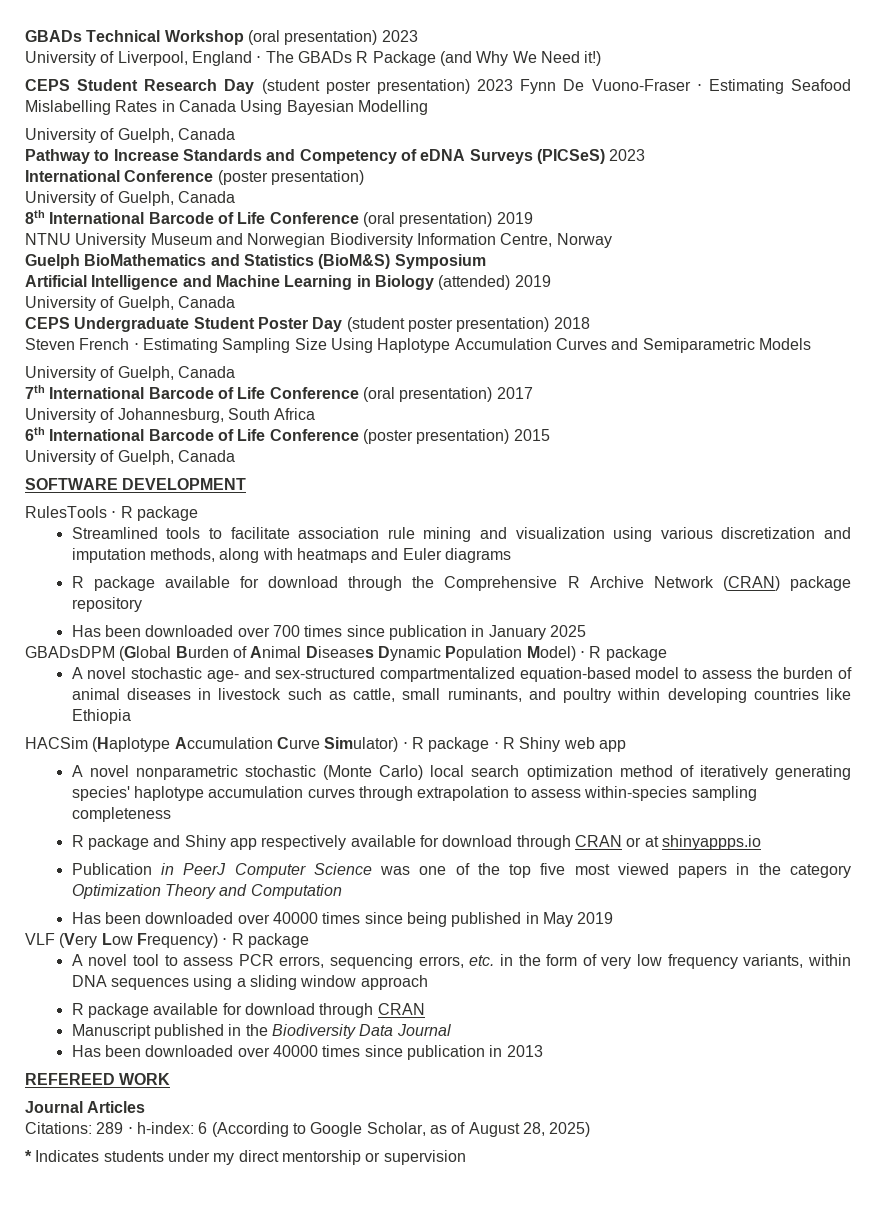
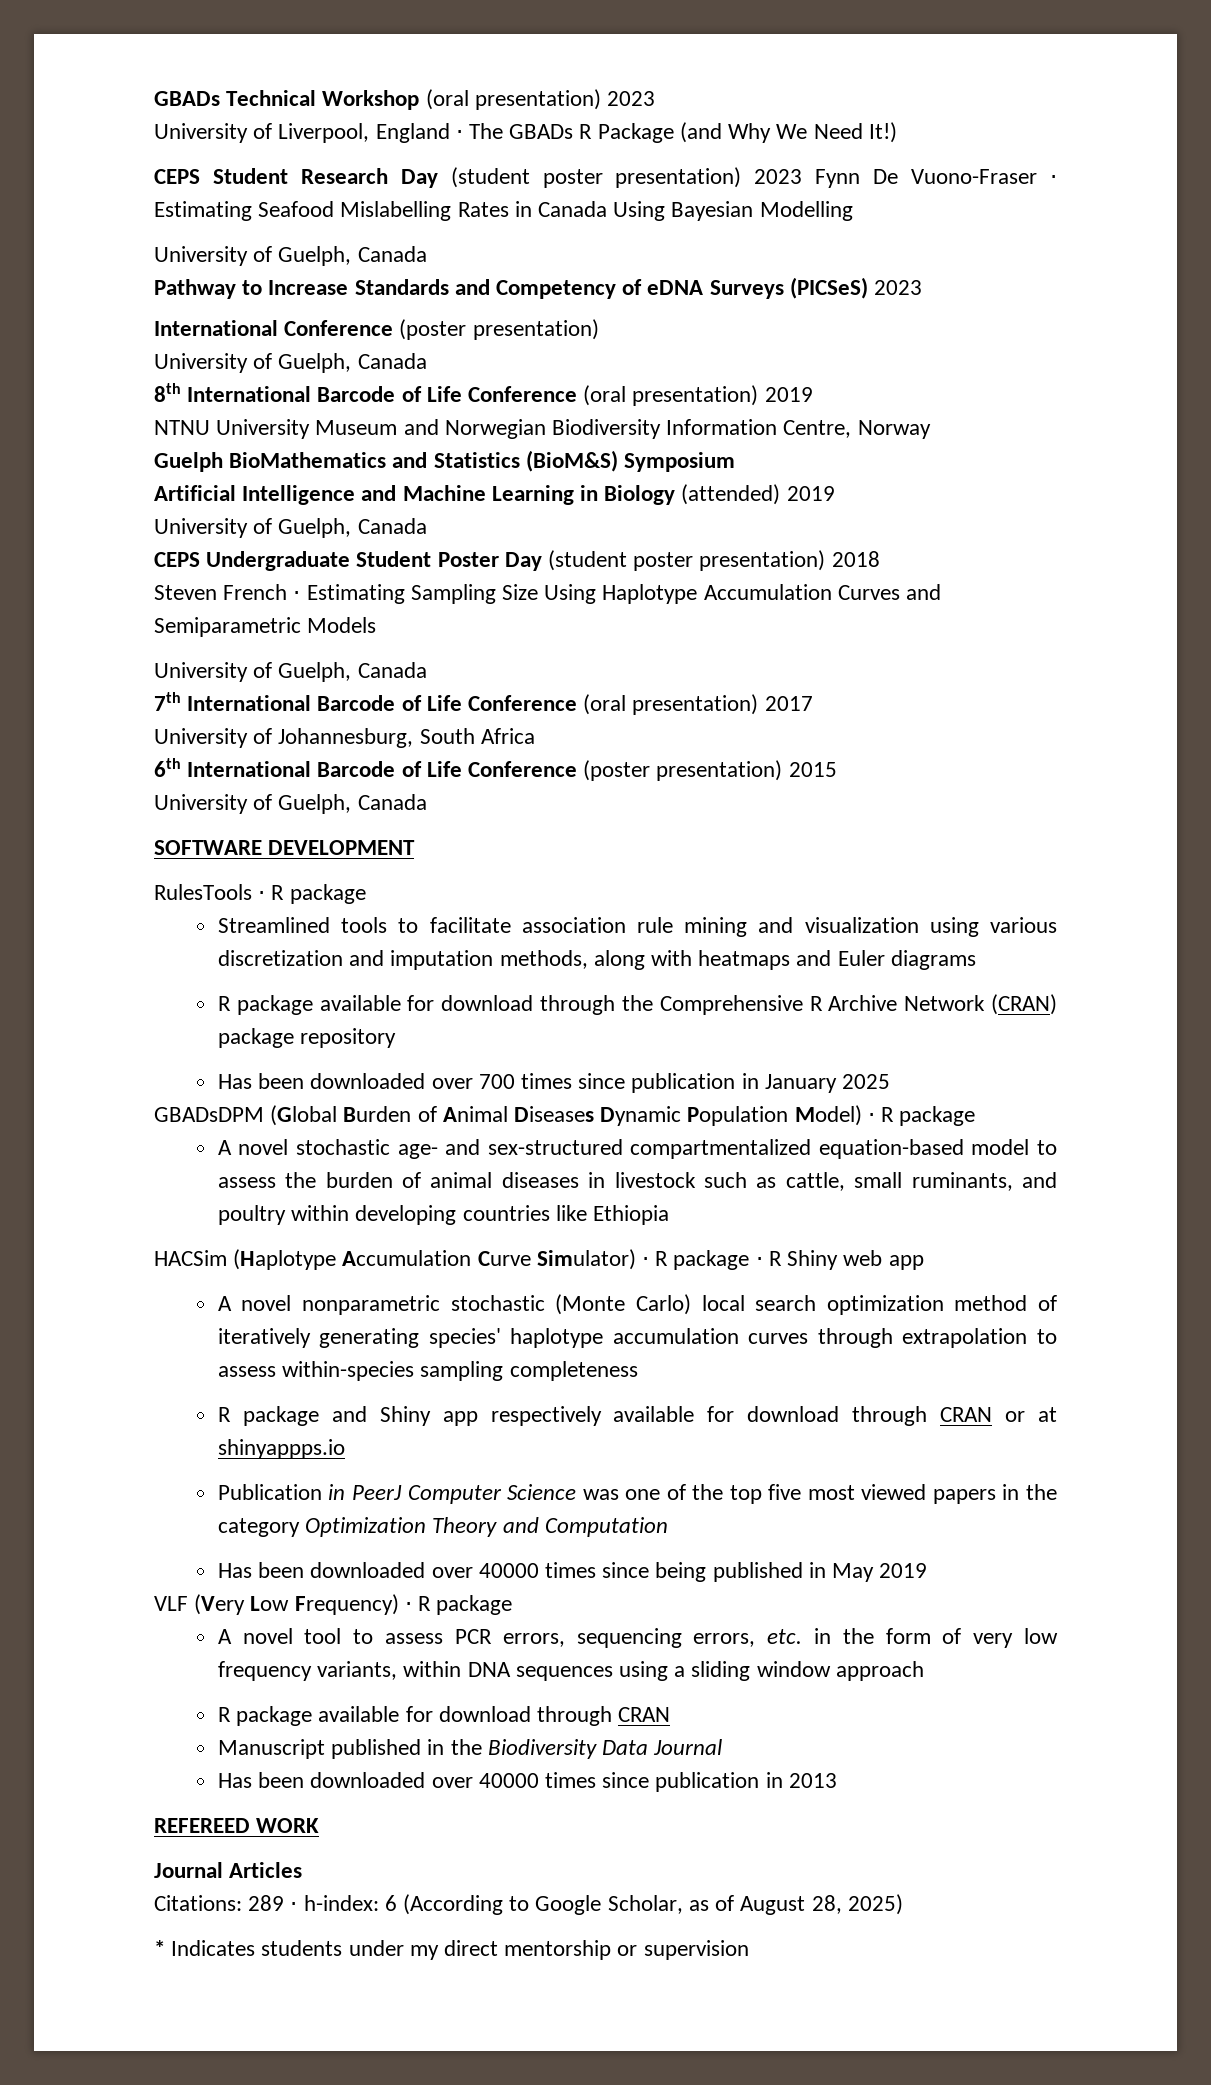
- University of Liverpool, England ⋅ The GBADs R Package (and Why We Need it!)
+ University of Liverpool, England ⋅ The GBADs R Package (and Why We Need It!)

